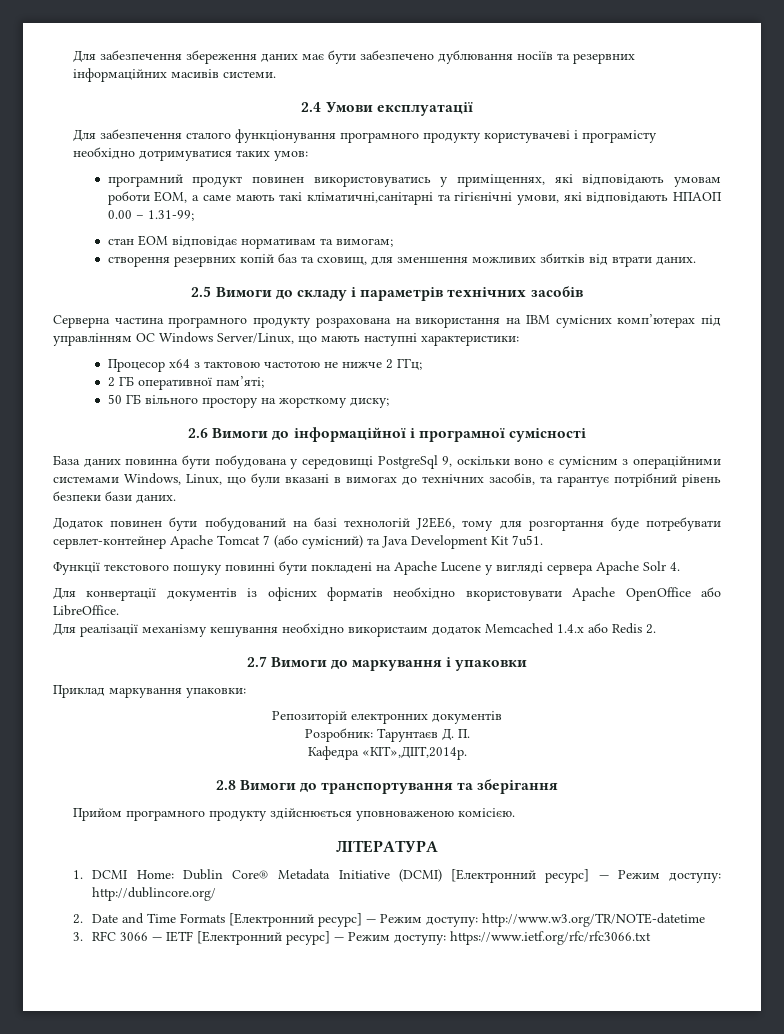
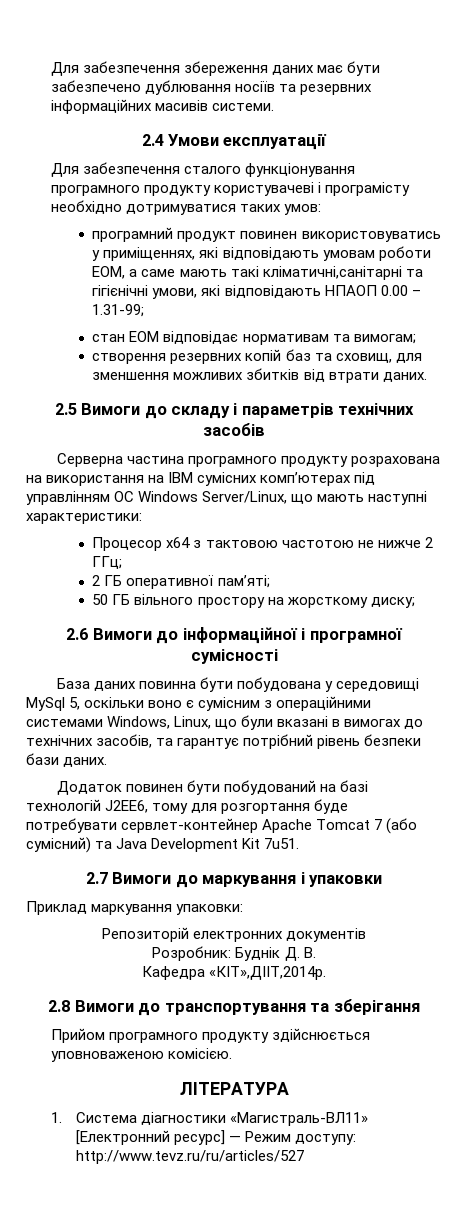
- База даних повинна бути побудована у середовищі PostgreSql 9, оскільки воно є сумісним з операційними системами Windows, Linux, що були вказані в вимогах до технічних засобів, та гарантує потрібний рівень безпеки бази даних.
+ База даних повинна бути побудована у середовищі MySql 5, оскільки воно є сумісним з операційними системами Windows, Linux, що були вказані в вимогах до технічних засобів, та гарантує потрібний рівень безпеки бази даних.
- Функції текстового пошуку повинні бути покладені на Apache Lucene у вигляді сервера Apache Solr 4.
- Для конвертації документів із офісних форматів необхідно вкористовувати Apache OpenOffice або LibreOffice.
- Для реалізації механізму кешування необхідно використаим додаток Memcached 1.4.x або Redis 2.
- Розробник: Тарунтаєв Д. П.
+ Розробник: Буднік Д. В.
- 1. DCMI Home: Dublin Core® Metadata Initiative (DCMI) [Електронний ресурс] — Режим доступу: http://dublincore.org/
- 2. Date and Time Formats [Електронний ресурс] — Режим доступу: http://www.w3.org/TR/NOTE-datetime
- 3. RFC 3066 — IETF [Електронний ресурс] — Режим доступу: https://www.ietf.org/rfc/rfc3066.txt
+ 1. Система діагностики «Магистраль-ВЛ11» [Електронний ресурс] — Режим доступу: http://www.tevz.ru/ru/articles/527

